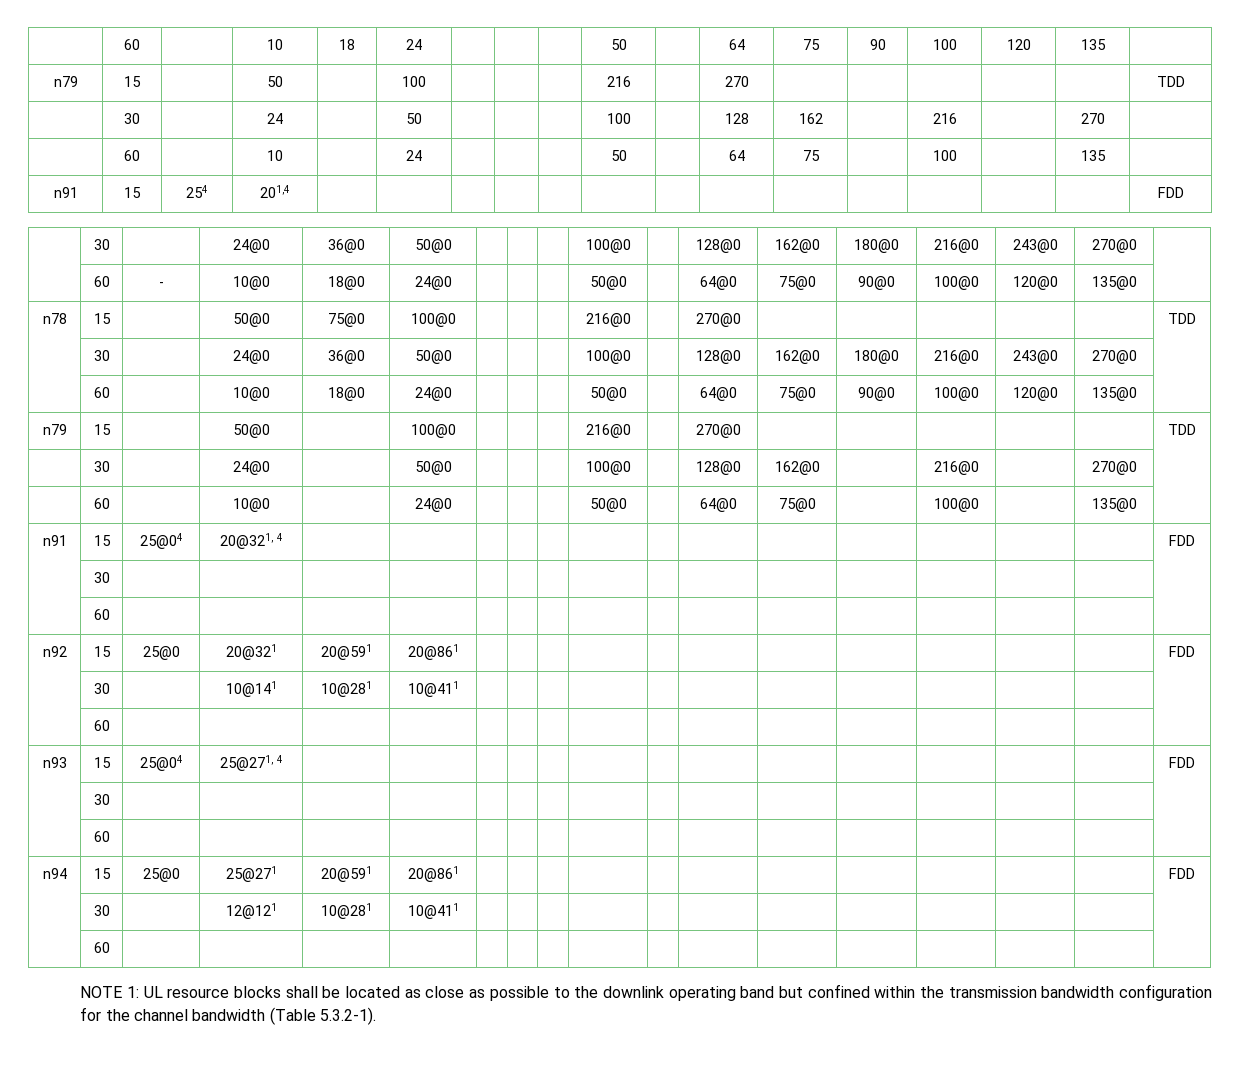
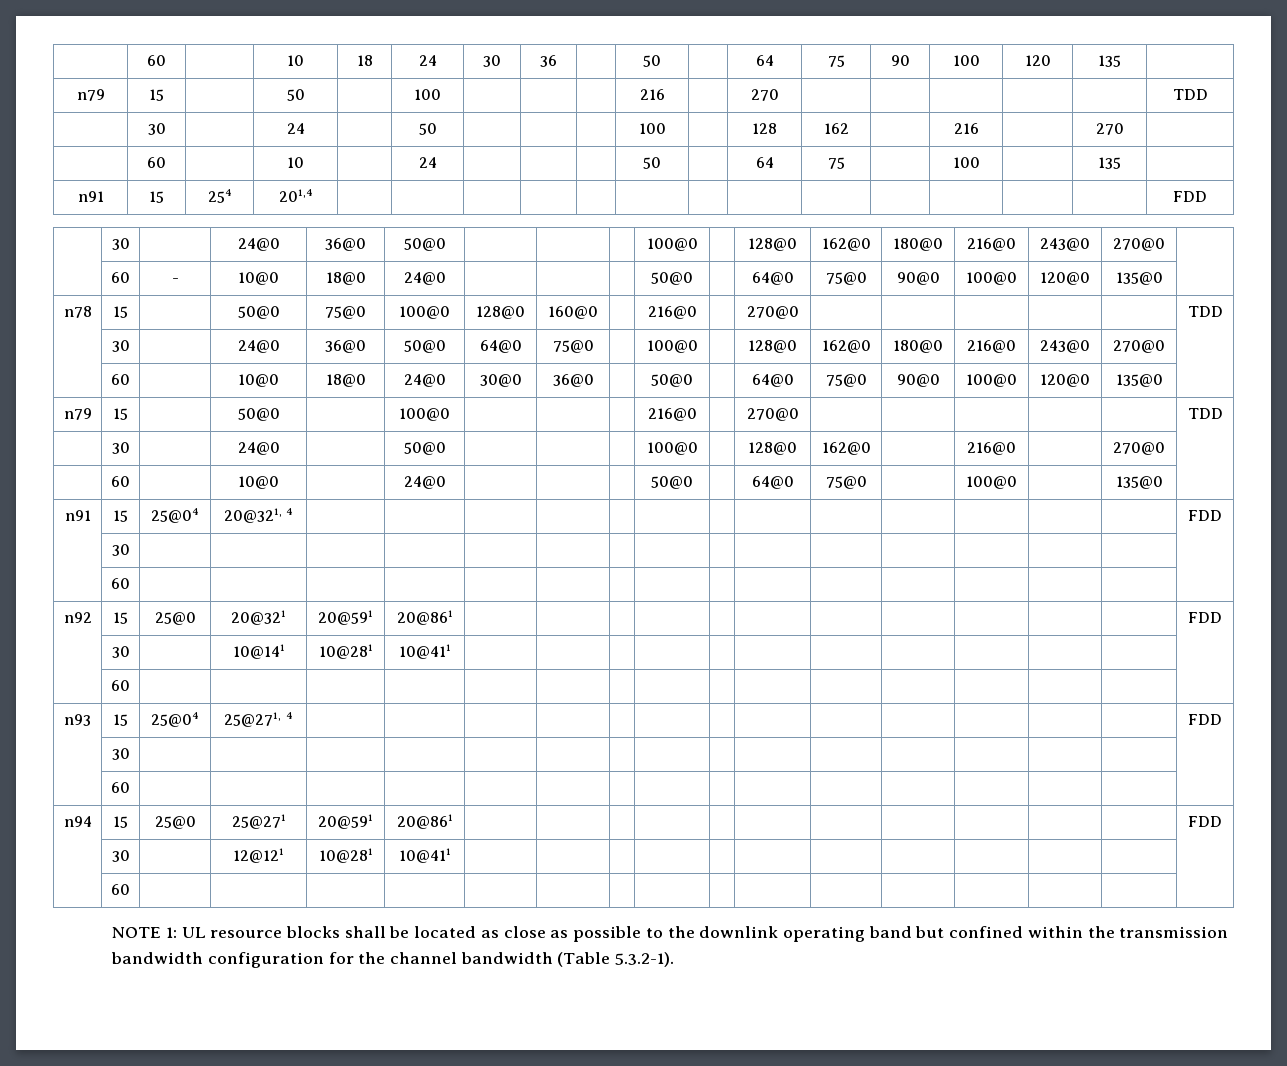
- | 60 | | 10 | 18 | 24 | | | | 50 | | 64 | 75 | 90 | 100 | 120 | 135 |
+ | 60 | | 10 | 18 | 24 | 30 | 36 | | 50 | | 64 | 75 | 90 | 100 | 120 | 135 |
- n78 | 15 | | 50@0 | 75@0 | 100@0 | | | | 216@0 | | 270@0 | | | | | | TDD
- | 30 | | 24@0 | 36@0 | 50@0 | | | | 100@0 | | 128@0 | 162@0 | 180@0 | 216@0 | 243@0 | 270@0 |
+ n78 | 15 | | 50@0 | 75@0 | 100@0 | 128@0 | 160@0 | | 216@0 | | 270@0 | | | | | | TDD
+ | 30 | | 24@0 | 36@0 | 50@0 | 64@0 | 75@0 | | 100@0 | | 128@0 | 162@0 | 180@0 | 216@0 | 243@0 | 270@0 |
- | 60 | | 10@0 | 18@0 | 24@0 | | | | 50@0 | | 64@0 | 75@0 | 90@0 | 100@0 | 120@0 | 135@0 |
+ | 60 | | 10@0 | 18@0 | 24@0 | 30@0 | 36@0 | | 50@0 | | 64@0 | 75@0 | 90@0 | 100@0 | 120@0 | 135@0 |

